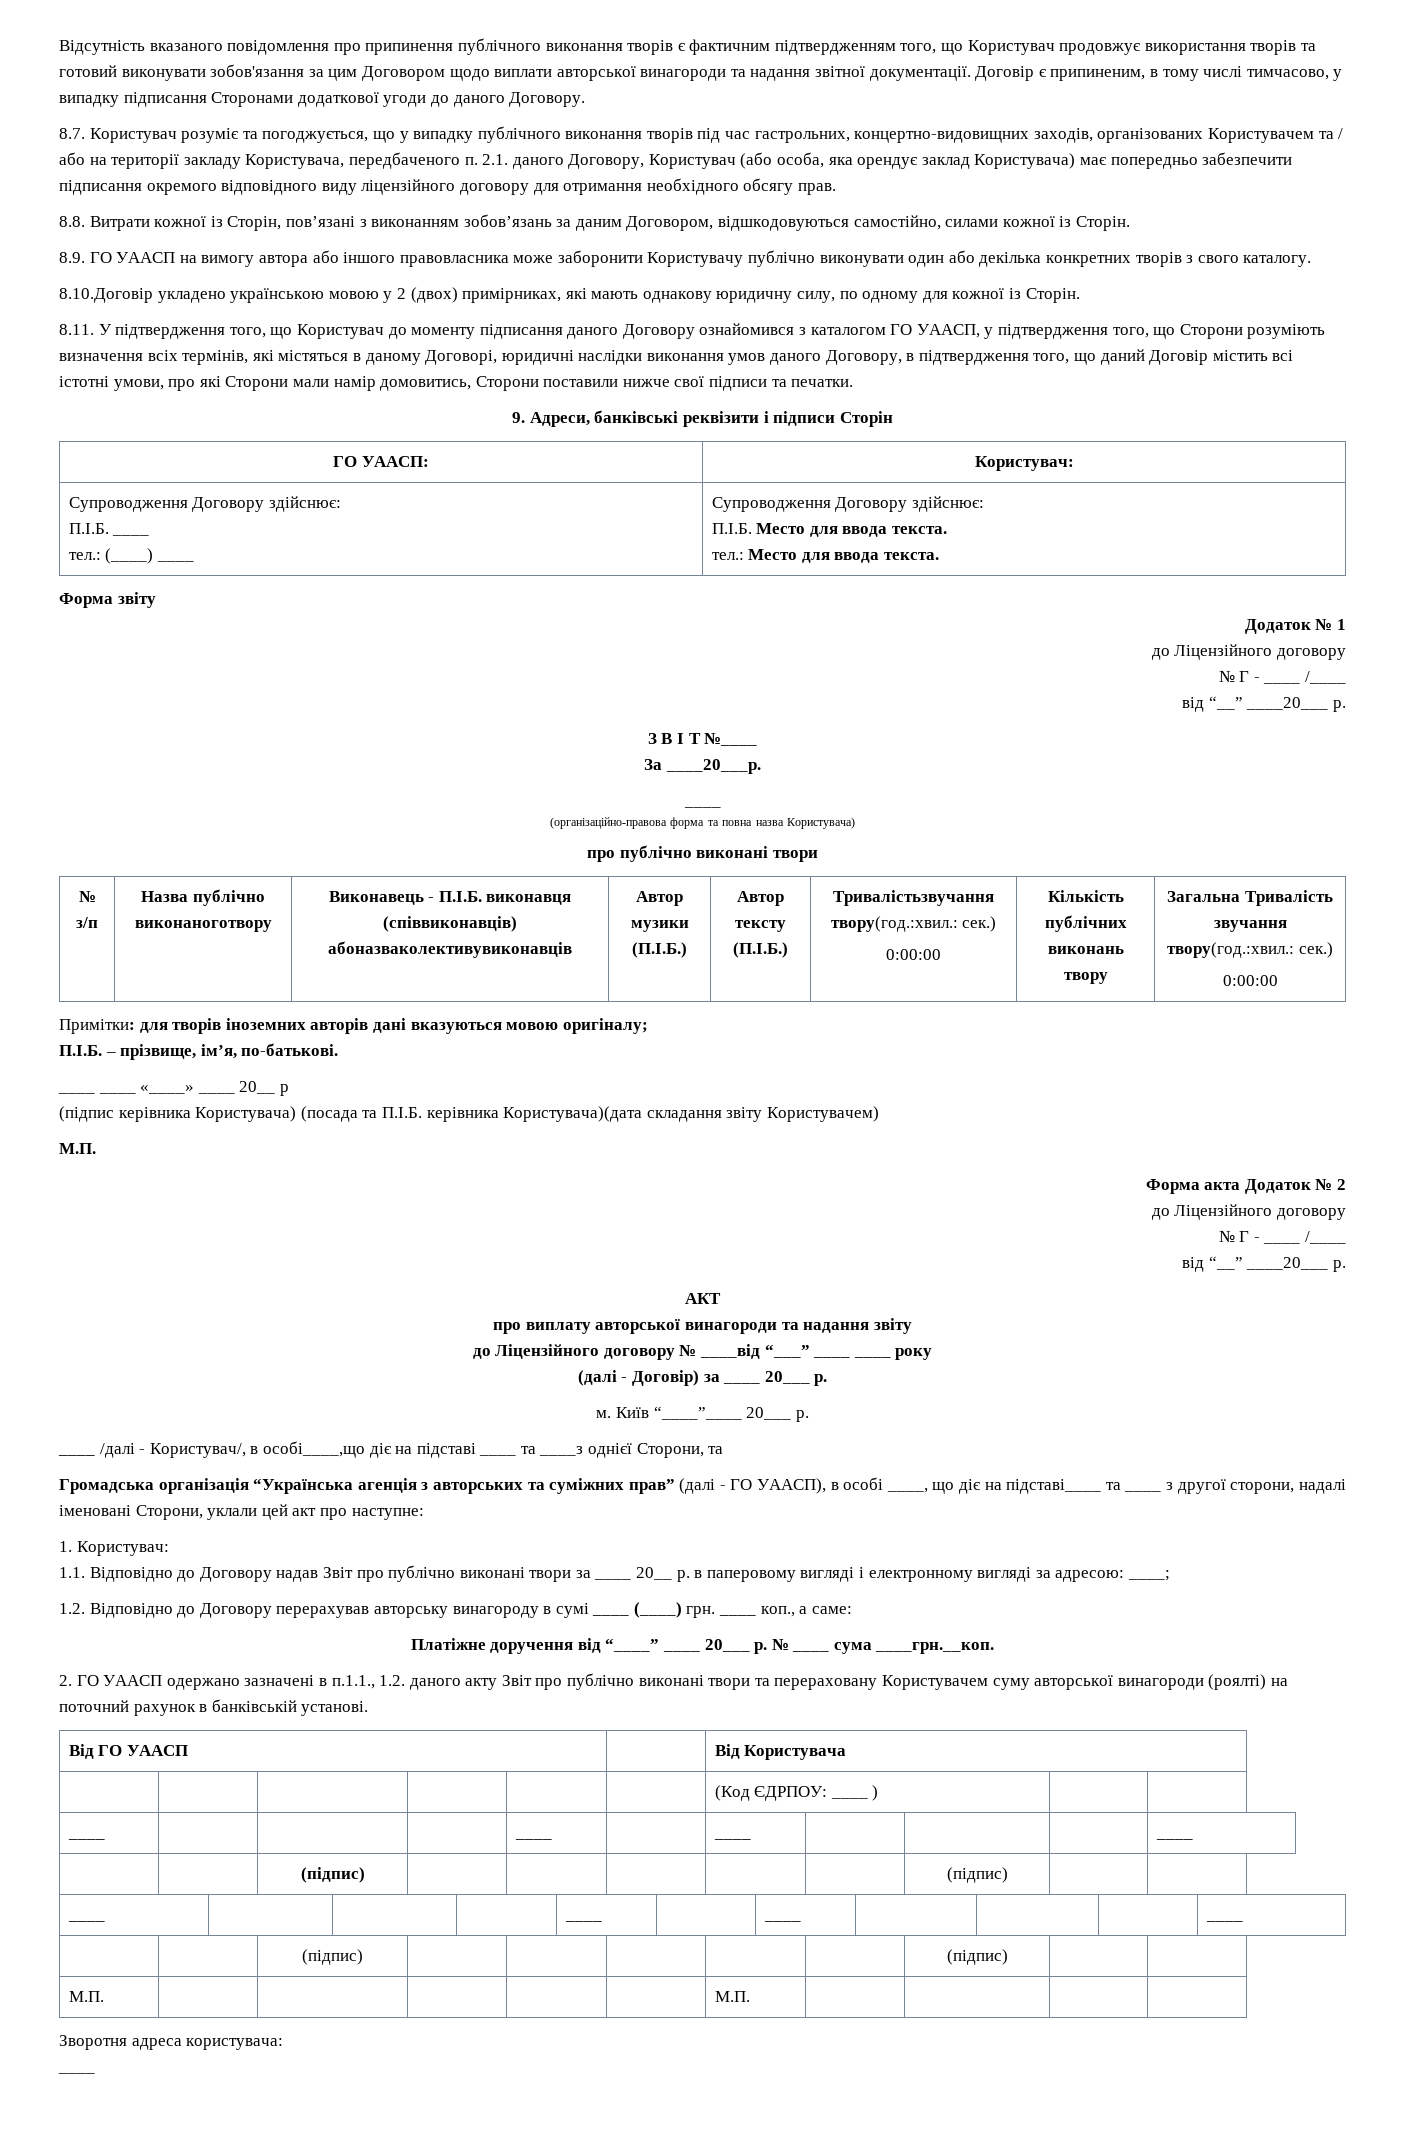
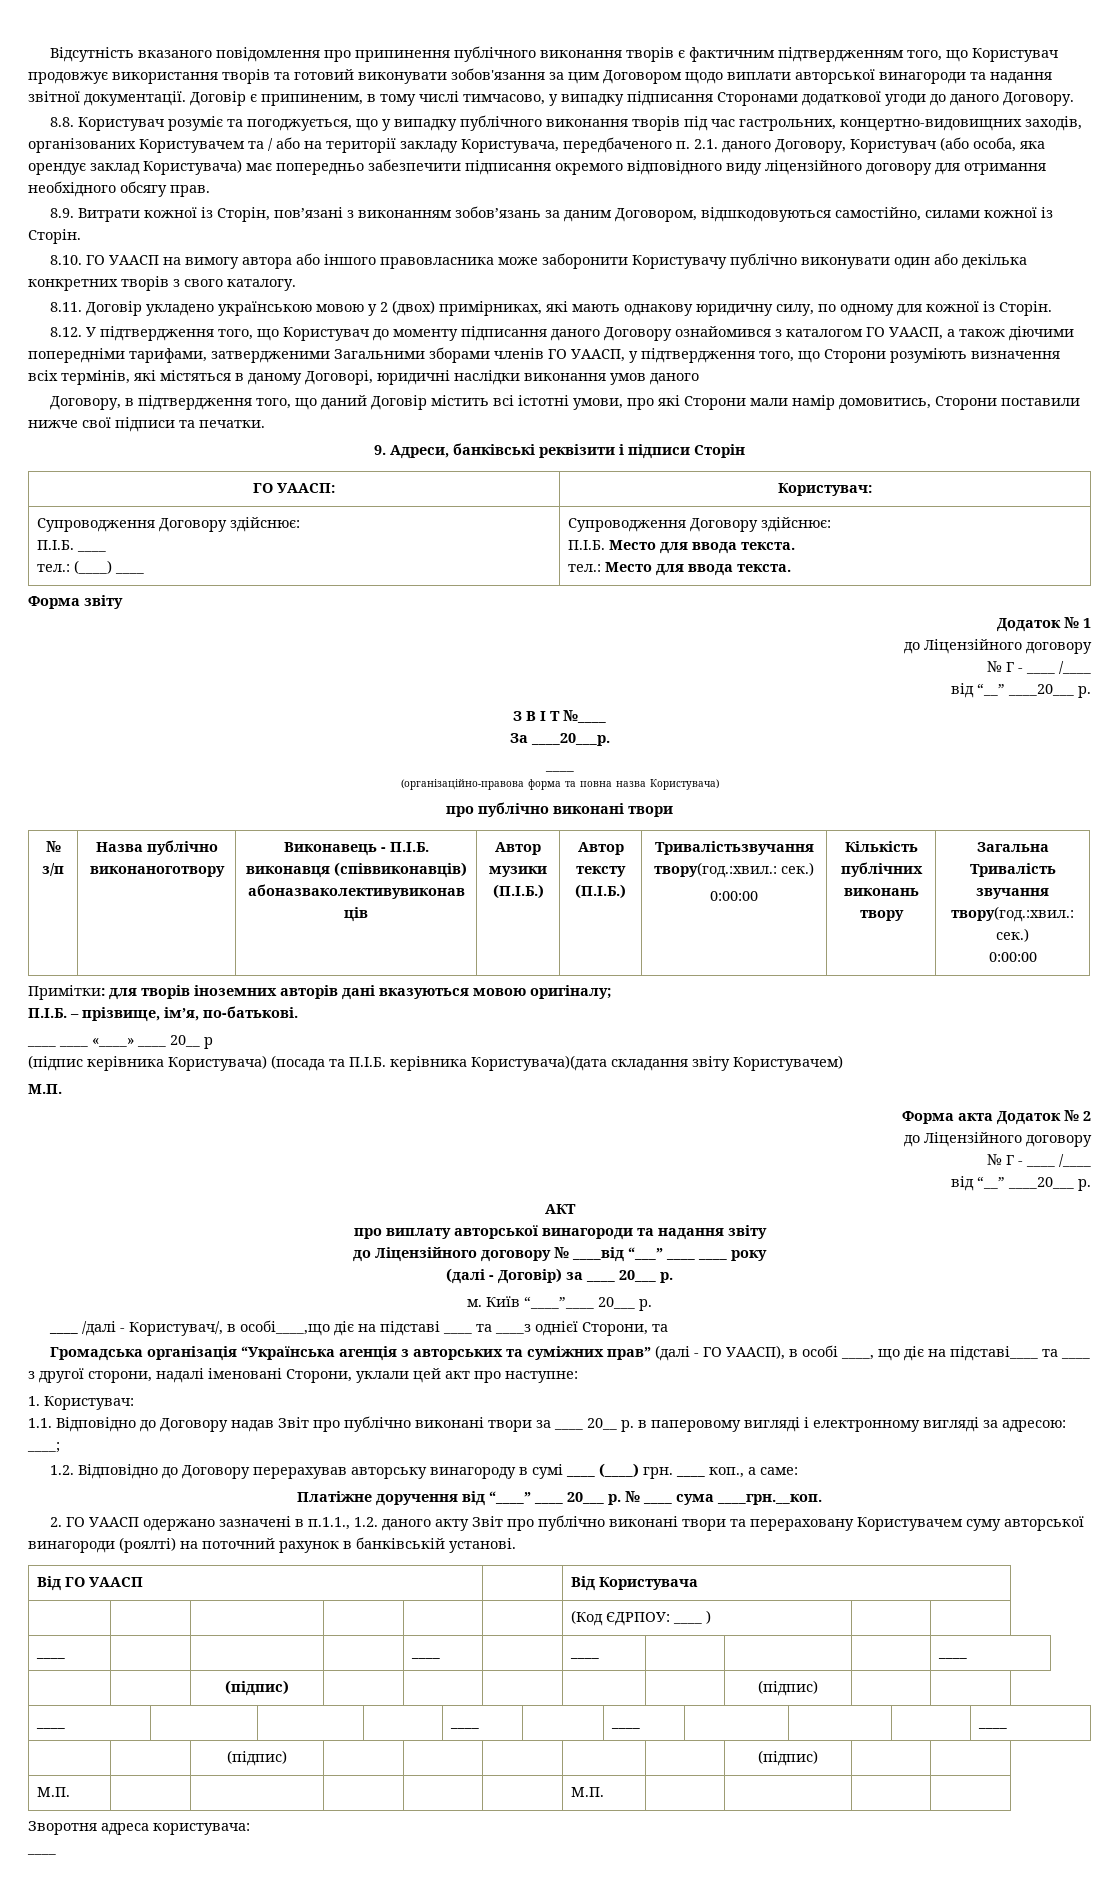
- 8.7. Користувач розуміє та погоджується, що у випадку публічного виконання творів під час гастрольних, концертно-видовищних заходів, організованих Користувачем та / або на території закладу Користувача, передбаченого п. 2.1. даного Договору, Користувач (або особа, яка орендує заклад Користувача) має попередньо забезпечити підписання окремого відповідного виду ліцензійного договору для отримання необхідного обсягу прав.
+ 8.8. Користувач розуміє та погоджується, що у випадку публічного виконання творів під час гастрольних, концертно-видовищних заходів, організованих Користувачем та / або на території закладу Користувача, передбаченого п. 2.1. даного Договору, Користувач (або особа, яка орендує заклад Користувача) має попередньо забезпечити підписання окремого відповідного виду ліцензійного договору для отримання необхідного обсягу прав.
- 8.8. Витрати кожної із Сторін, пов’язані з виконанням зобов’язань за даним Договором, відшкодовуються самостійно, силами кожної із Сторін.
+ 8.9. Витрати кожної із Сторін, пов’язані з виконанням зобов’язань за даним Договором, відшкодовуються самостійно, силами кожної із Сторін.
- 8.9. ГО УААСП на вимогу автора або іншого правовласника може заборонити Користувачу публічно виконувати один або декілька конкретних творів з свого каталогу.
+ 8.10. ГО УААСП на вимогу автора або іншого правовласника може заборонити Користувачу публічно виконувати один або декілька конкретних творів з свого каталогу.
- 8.10.Договір укладено українською мовою у 2 (двох) примірниках, які мають однакову юридичну силу, по одному для кожної із Сторін.
+ 8.11. Договір укладено українською мовою у 2 (двох) примірниках, які мають однакову юридичну силу, по одному для кожної із Сторін.
- 8.11. У підтвердження того, що Користувач до моменту підписання даного Договору ознайомився з каталогом ГО УААСП, у підтвердження того, що Сторони розуміють визначення всіх термінів, які містяться в даному Договорі, юридичні наслідки виконання умов даного Договору, в підтвердження того, що даний Договір містить всі істотні умови, про які Сторони мали намір домовитись, Сторони поставили нижче свої підписи та печатки.
+ 8.12. У підтвердження того, що Користувач до моменту підписання даного Договору ознайомився з каталогом ГО УААСП, а також діючими попередніми тарифами, затвердженими Загальними зборами членів ГО УААСП, у підтвердження того, що Сторони розуміють визначення всіх термінів, які містяться в даному Договорі, юридичні наслідки виконання умов даного
+ Договору, в підтвердження того, що даний Договір містить всі істотні умови, про які Сторони мали намір домовитись, Сторони поставили нижче свої підписи та печатки.

